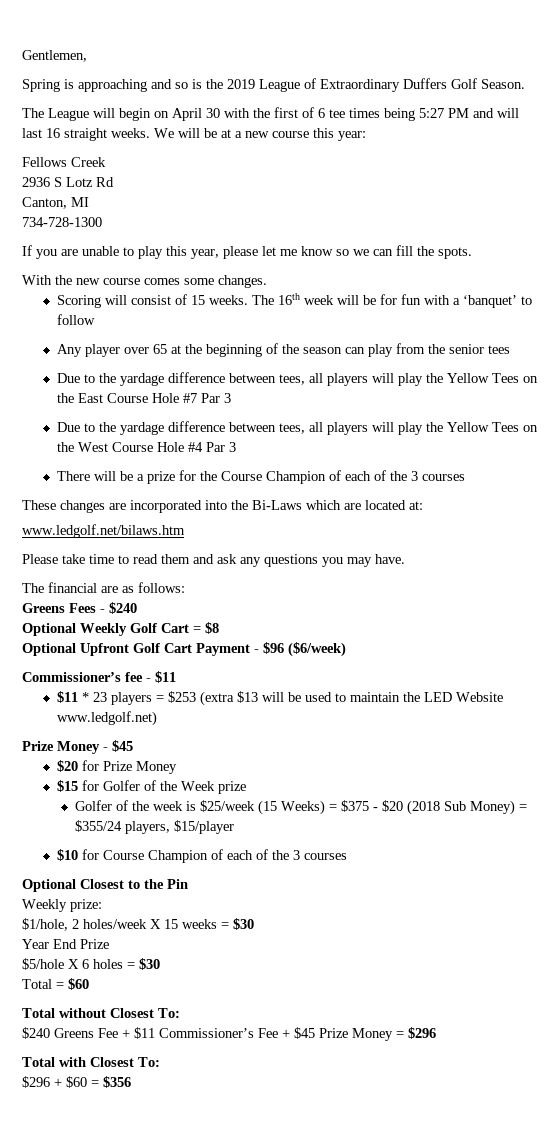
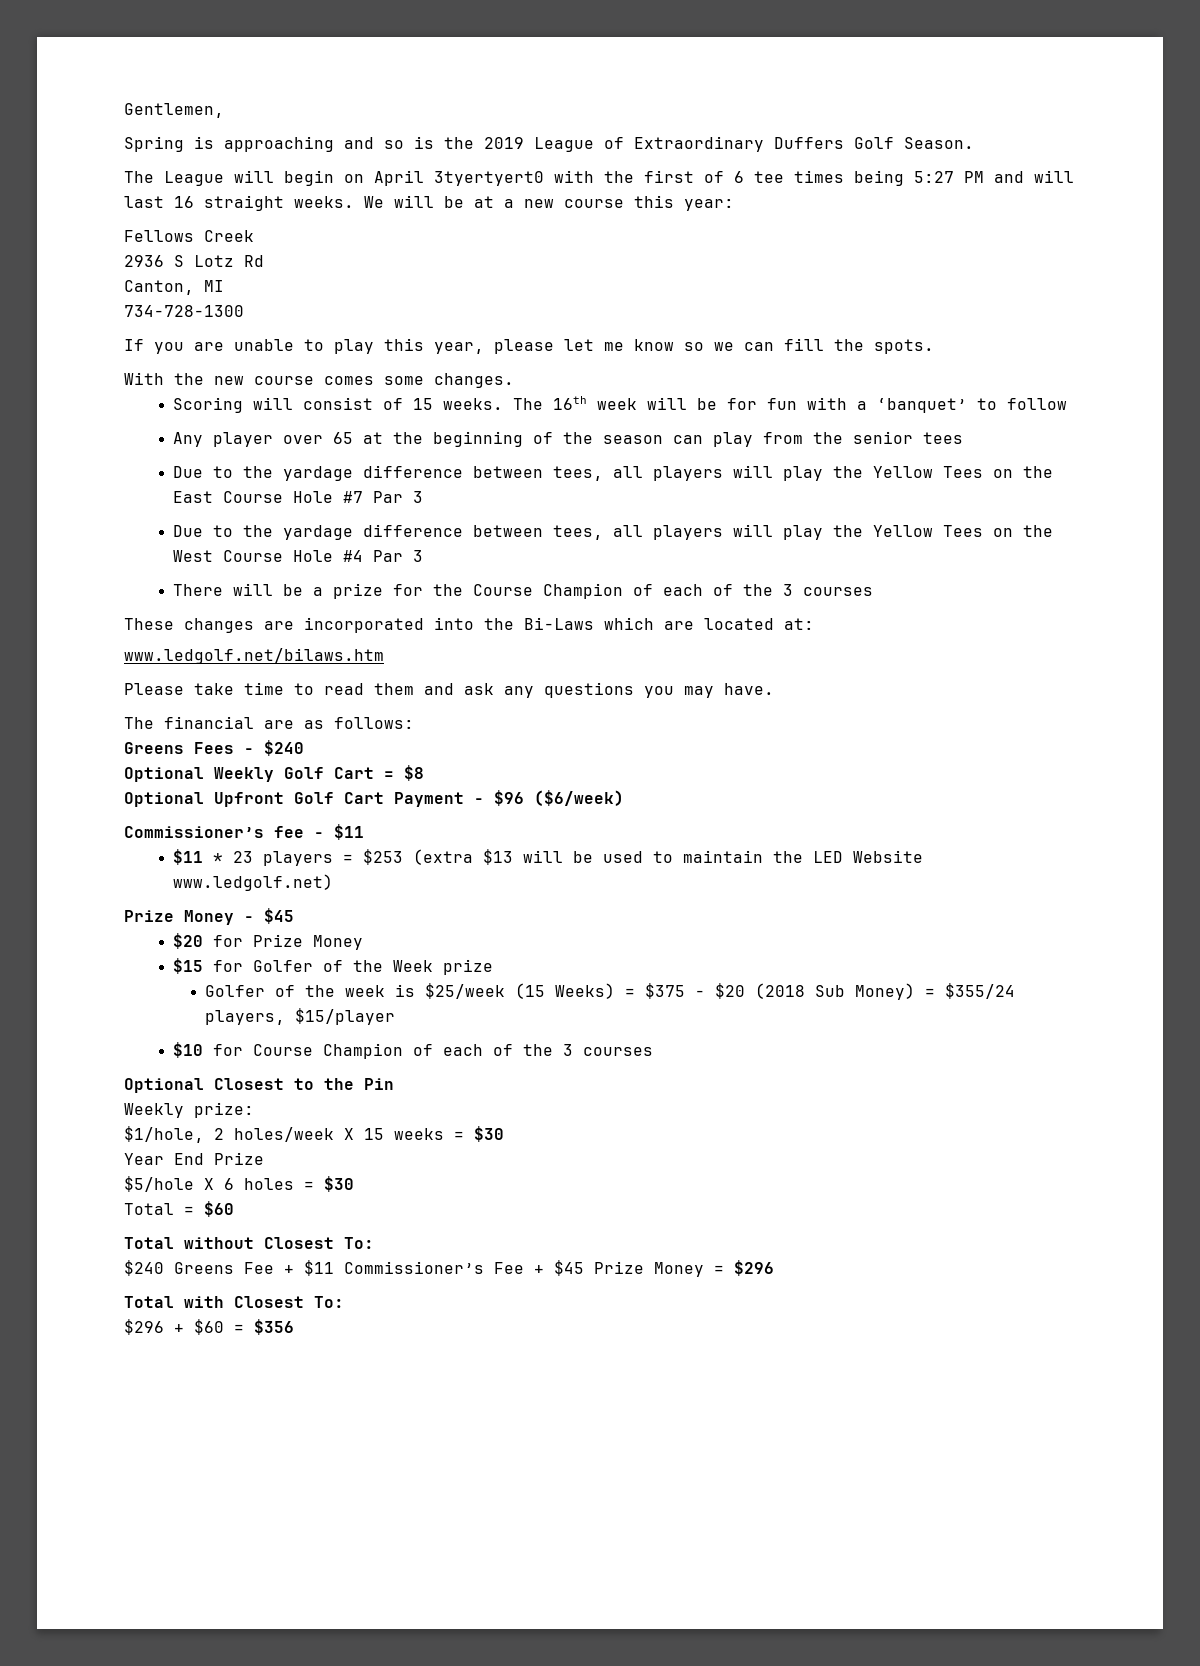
- The League will begin on April 30 with the first of 6 tee times being 5:27 PM and will last 16 straight weeks.
+ The League will begin on April 3tyertyert0 with the first of 6 tee times being 5:27 PM and will last 16 straight weeks.

